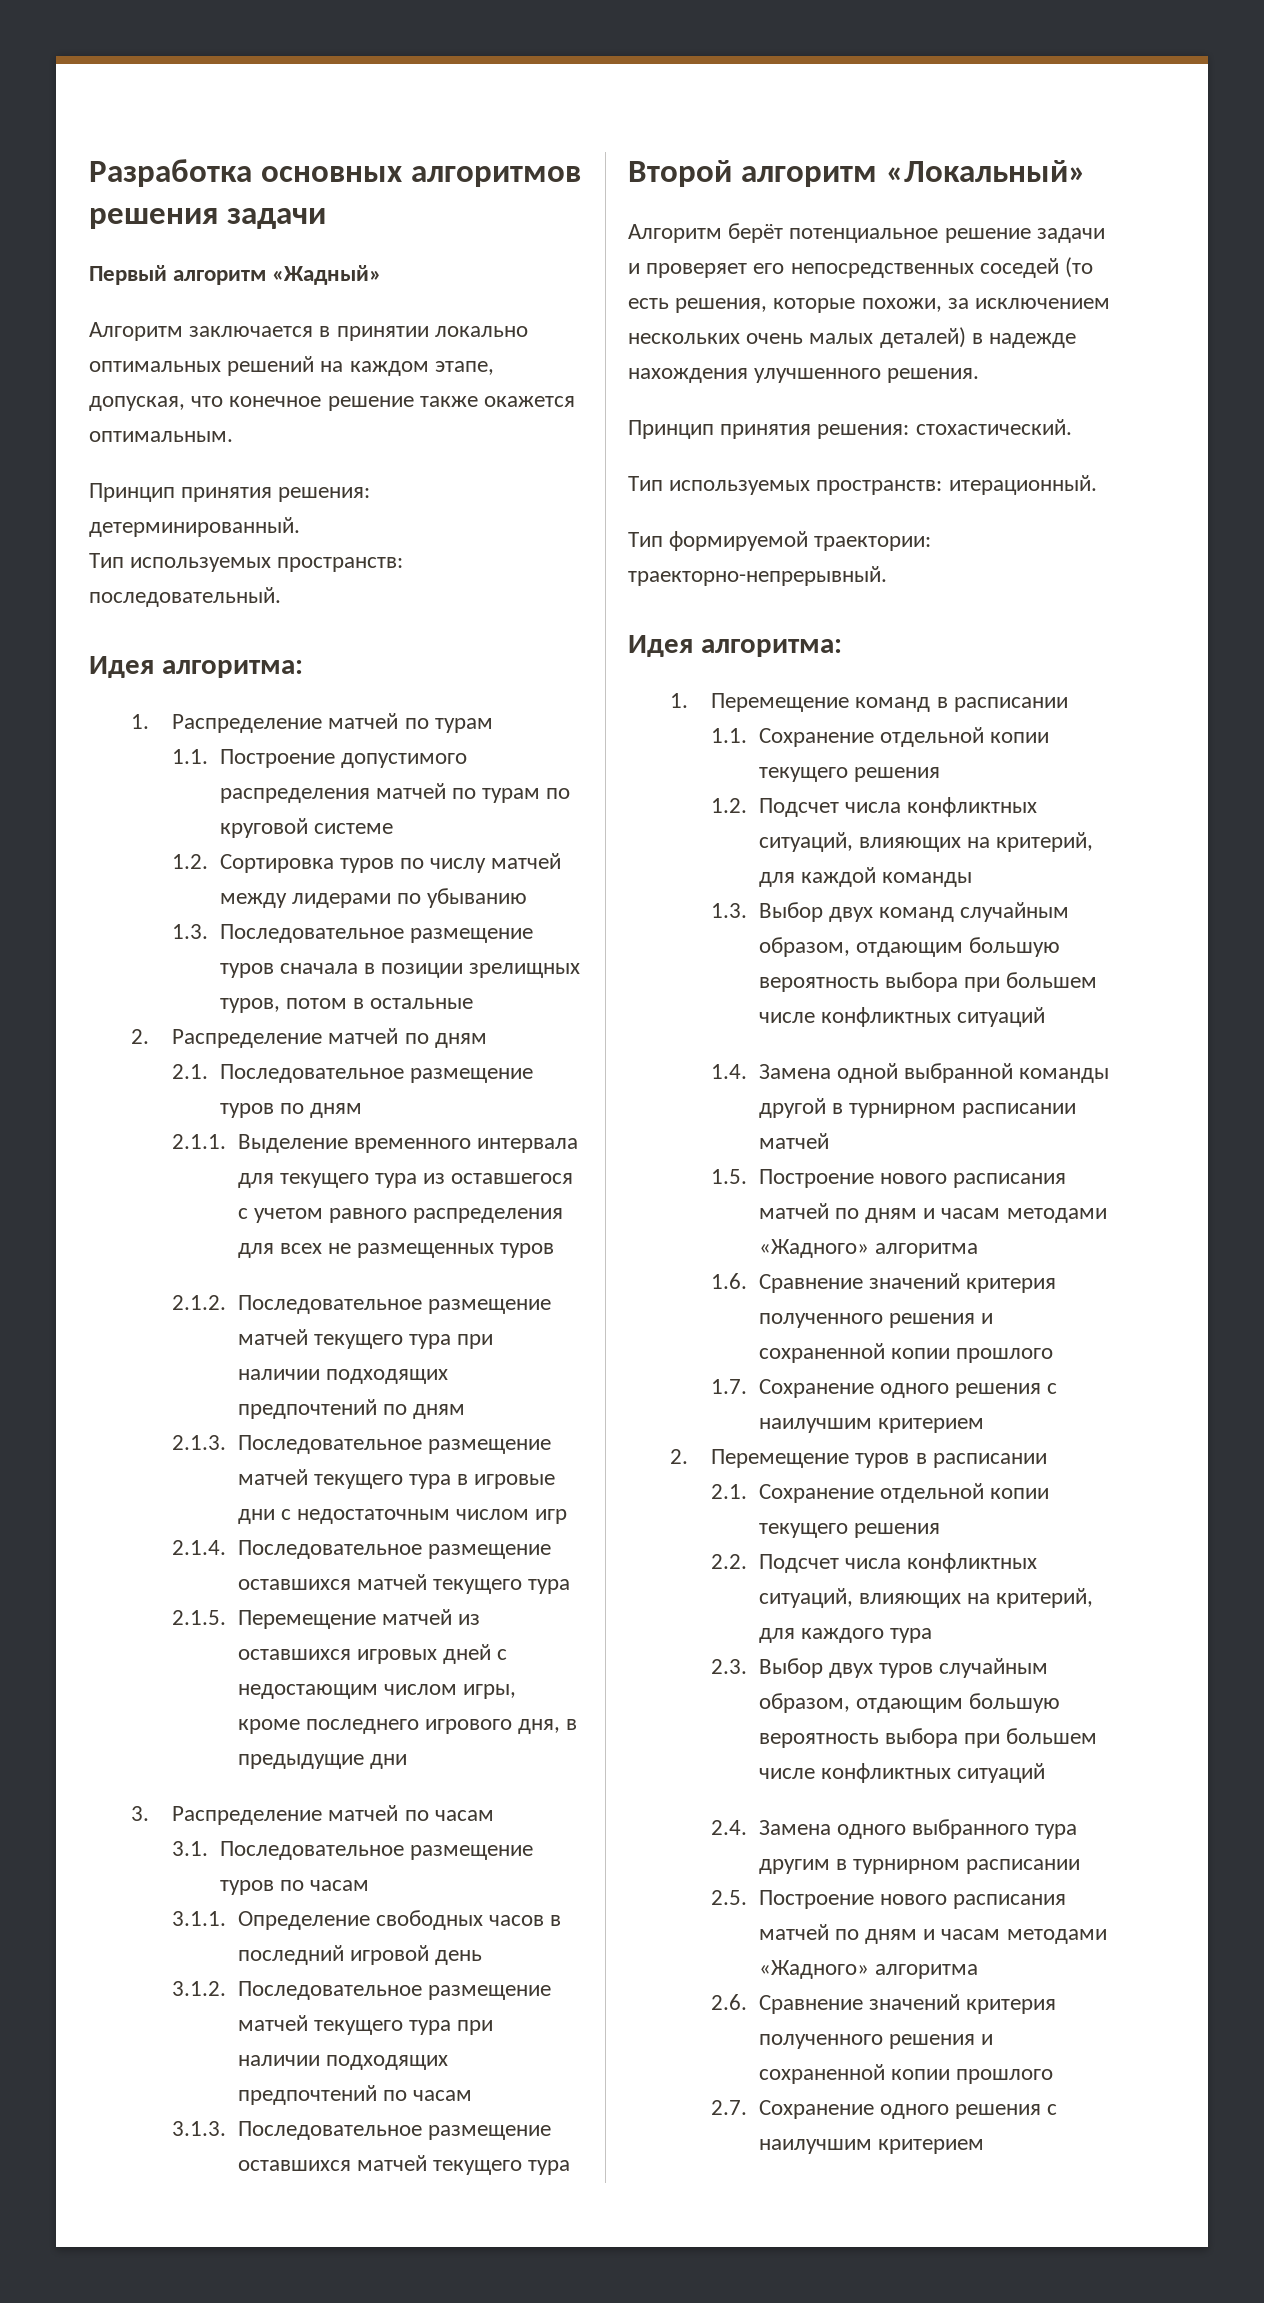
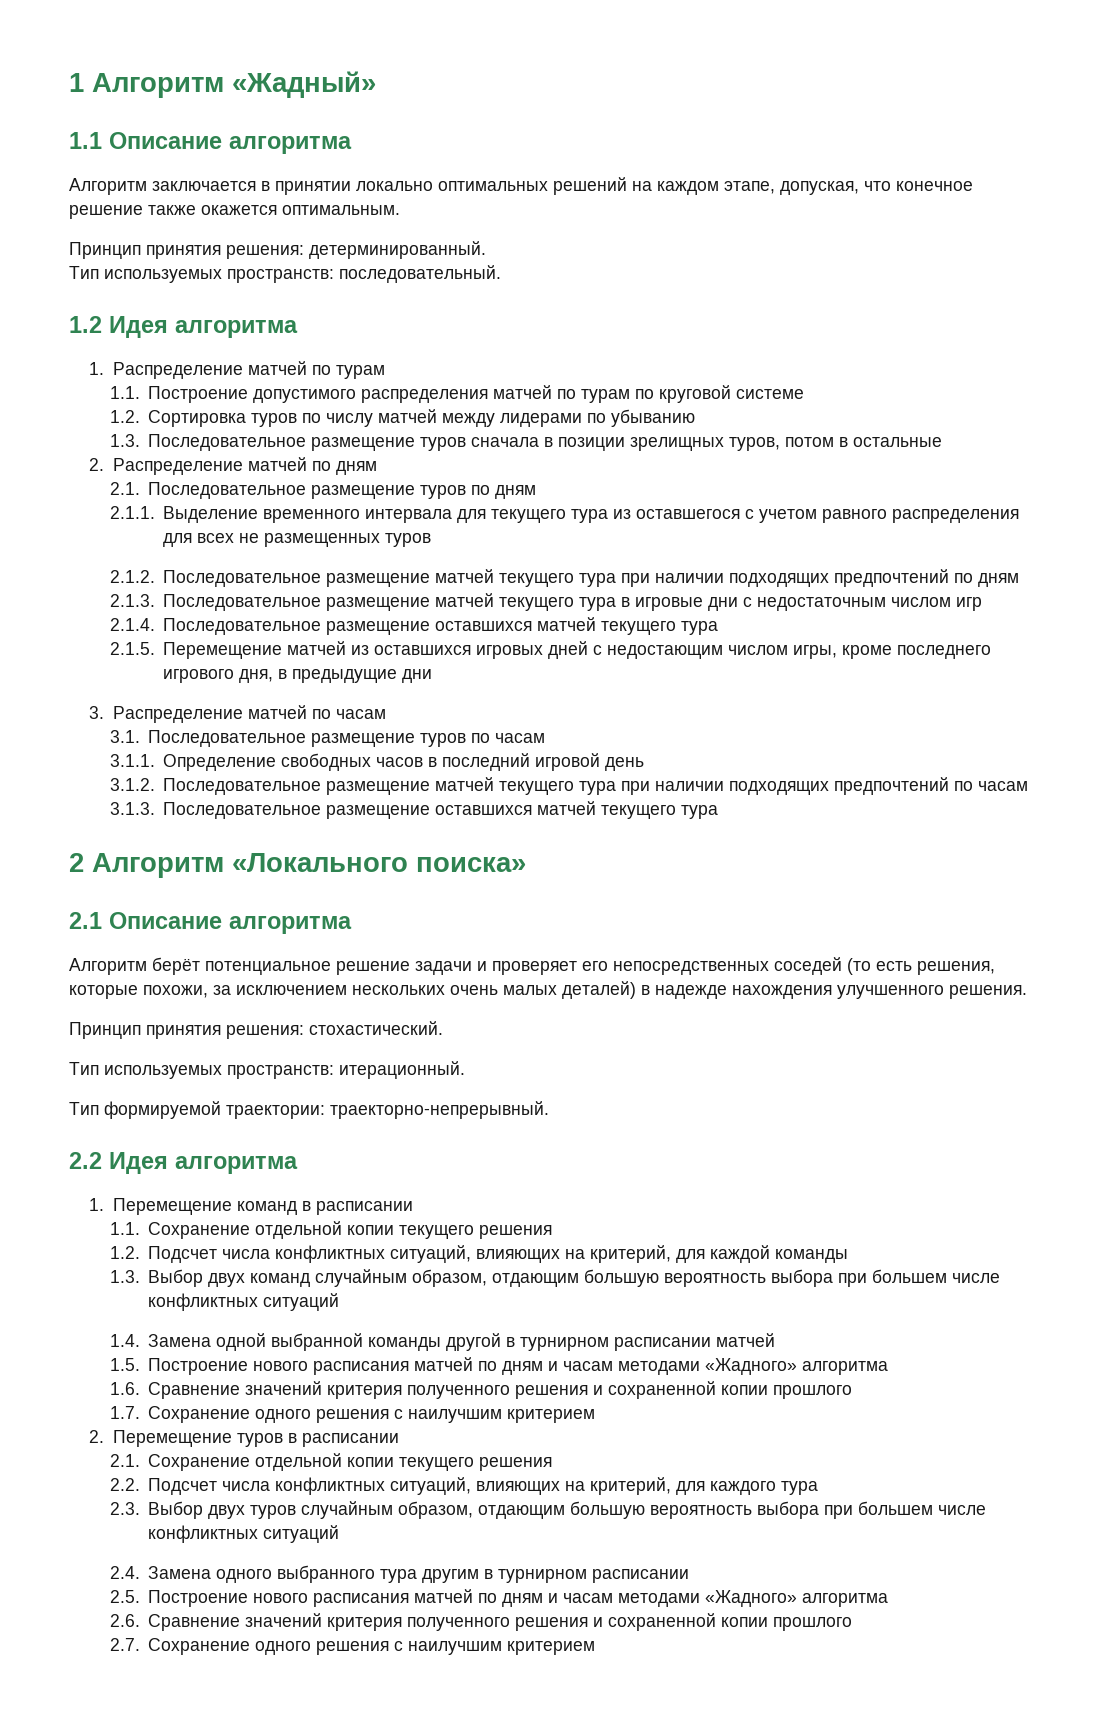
- Разработка основных алгоритмов решения задачи
- Первый алгоритм «Жадный»
+ 1 Алгоритм «Жадный»
+ 1.1 Описание алгоритма
  Тип используемых пространств: последовательный.
- Идея алгоритма:
+ 1.2 Идея алгоритма
- Второй алгоритм «Локальный»
+ 2 Алгоритм «Локального поиска»
+ 2.1 Описание алгоритма
  Тип формируемой траектории: траекторно-непрерывный.
- Идея алгоритма:
+ 2.2 Идея алгоритма

